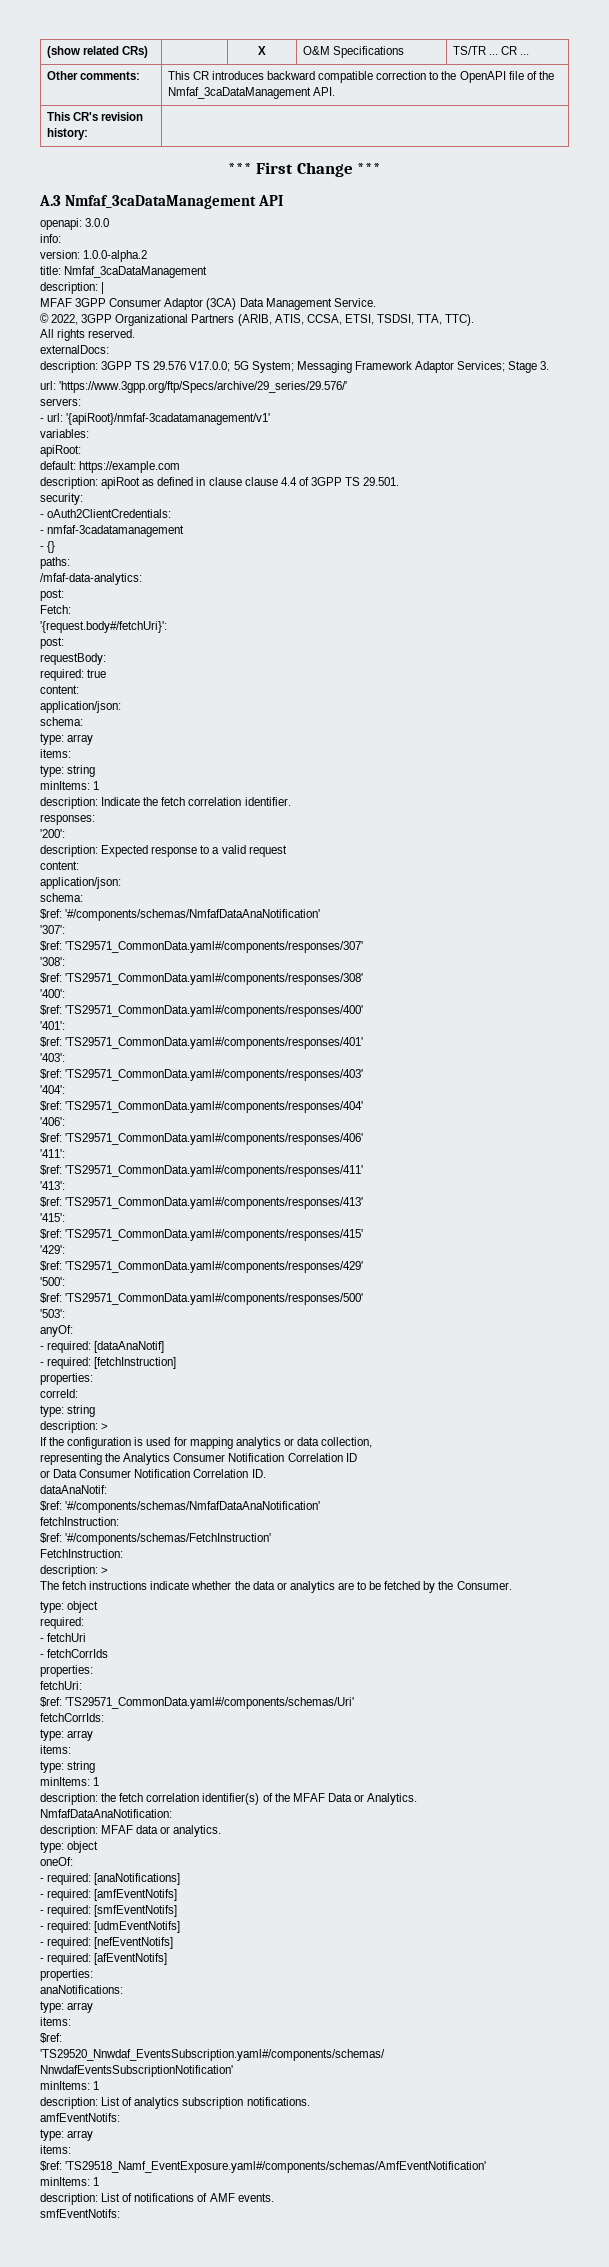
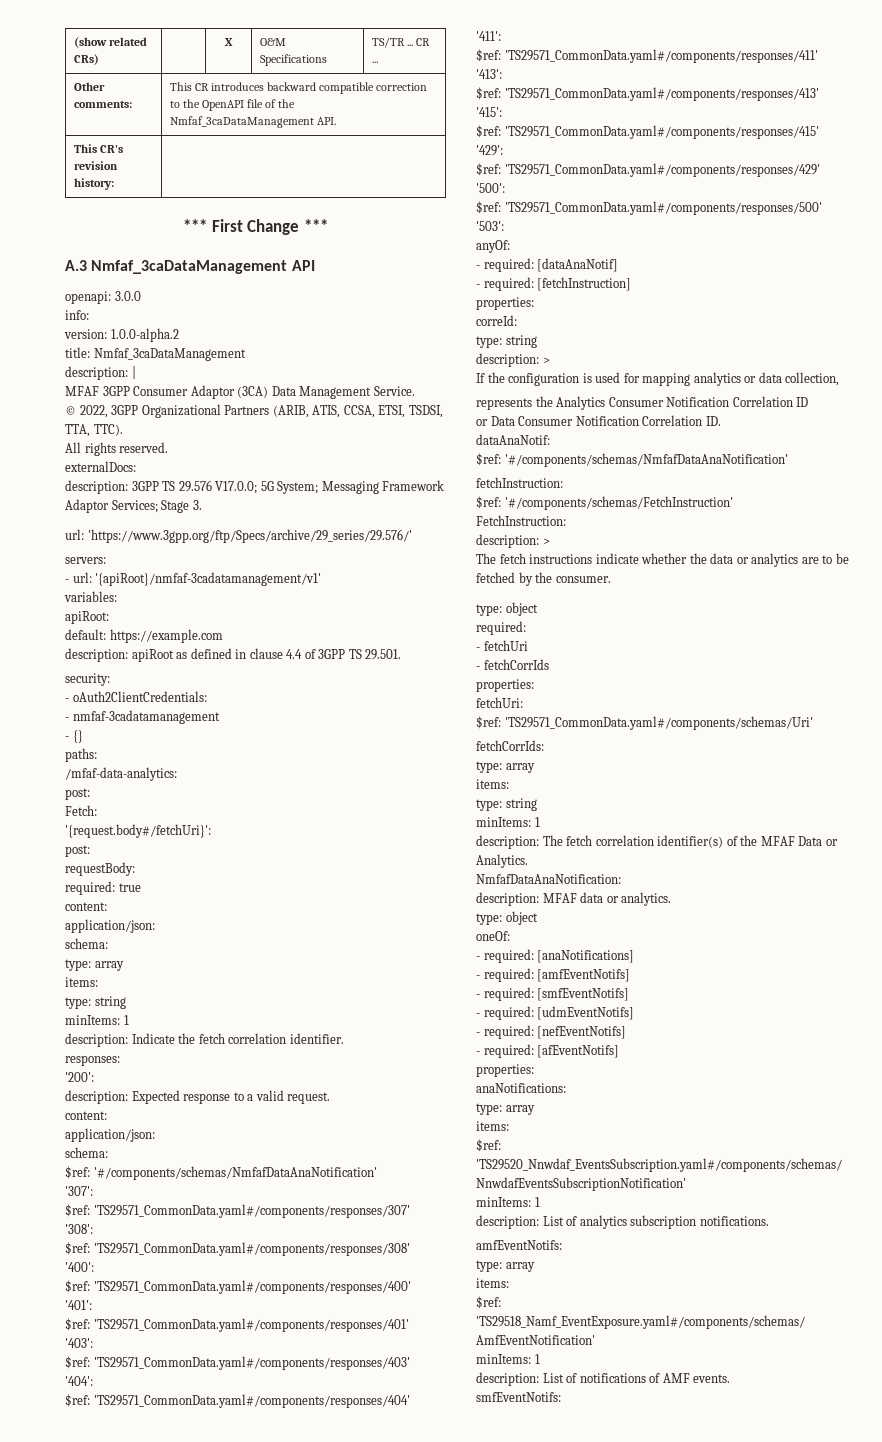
- description: apiRoot as defined in clause clause 4.4 of 3GPP TS 29.501.
+ description: apiRoot as defined in clause 4.4 of 3GPP TS 29.501.
- description: Expected response to a valid request
+ description: Expected response to a valid request.
- '406':
- $ref: 'TS29571_CommonData.yaml#/components/responses/406'
- representing the Analytics Consumer Notification Correlation ID
+ represents the Analytics Consumer Notification Correlation ID
- The fetch instructions indicate whether the data or analytics are to be fetched by the Consumer.
+ The fetch instructions indicate whether the data or analytics are to be fetched by the consumer.
- description: the fetch correlation identifier(s) of the MFAF Data or Analytics.
+ description: The fetch correlation identifier(s) of the MFAF Data or Analytics.

